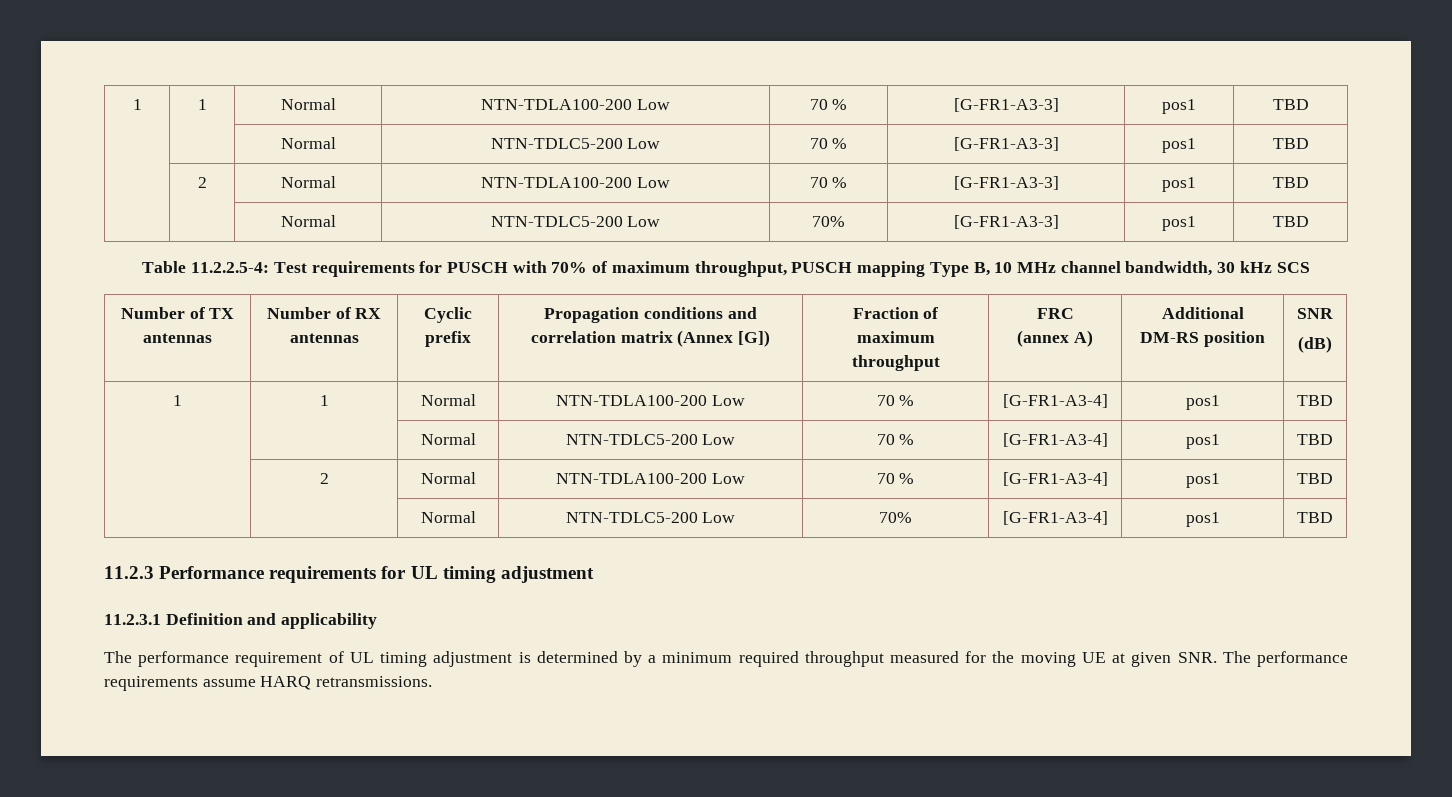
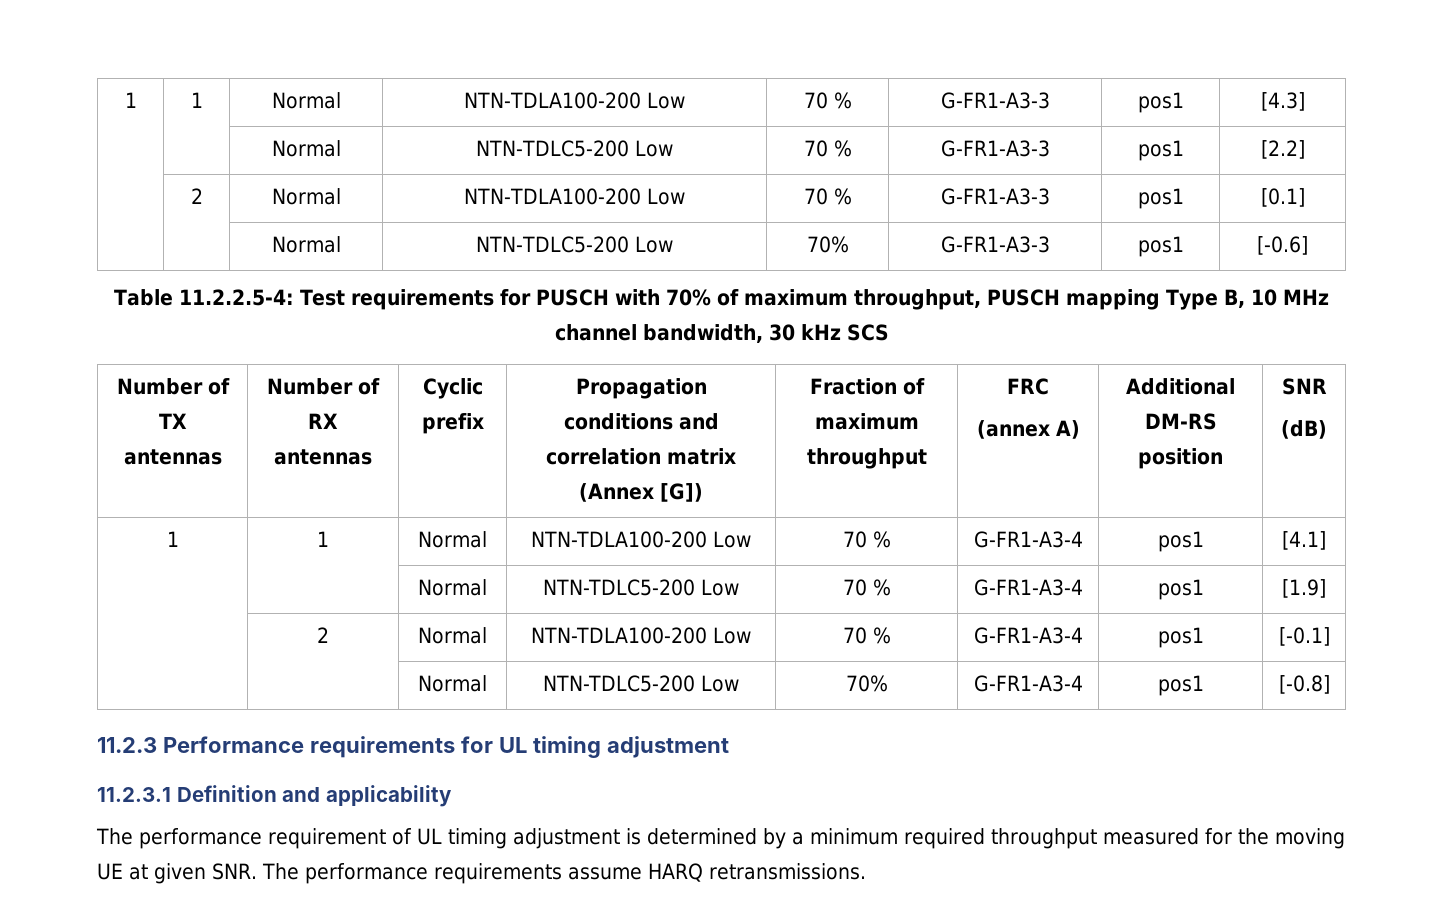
- 1 | 1 | Normal | NTN-TDLA100-200 Low | 70 % | [G-FR1-A3-3] | pos1 | TBD
- | | Normal | NTN-TDLC5-200 Low | 70 % | [G-FR1-A3-3] | pos1 | TBD
- | 2 | Normal | NTN-TDLA100-200 Low | 70 % | [G-FR1-A3-3] | pos1 | TBD
- | | Normal | NTN-TDLC5-200 Low | 70% | [G-FR1-A3-3] | pos1 | TBD
+ 1 | 1 | Normal | NTN-TDLA100-200 Low | 70 % | G-FR1-A3-3 | pos1 | [4.3]
+ | | Normal | NTN-TDLC5-200 Low | 70 % | G-FR1-A3-3 | pos1 | [2.2]
+ | 2 | Normal | NTN-TDLA100-200 Low | 70 % | G-FR1-A3-3 | pos1 | [0.1]
+ | | Normal | NTN-TDLC5-200 Low | 70% | G-FR1-A3-3 | pos1 | [-0.6]
- 1 | 1 | Normal | NTN-TDLA100-200 Low | 70 % | [G-FR1-A3-4] | pos1 | TBD
- | | Normal | NTN-TDLC5-200 Low | 70 % | [G-FR1-A3-4] | pos1 | TBD
- | 2 | Normal | NTN-TDLA100-200 Low | 70 % | [G-FR1-A3-4] | pos1 | TBD
- | | Normal | NTN-TDLC5-200 Low | 70% | [G-FR1-A3-4] | pos1 | TBD
+ 1 | 1 | Normal | NTN-TDLA100-200 Low | 70 % | G-FR1-A3-4 | pos1 | [4.1]
+ | | Normal | NTN-TDLC5-200 Low | 70 % | G-FR1-A3-4 | pos1 | [1.9]
+ | 2 | Normal | NTN-TDLA100-200 Low | 70 % | G-FR1-A3-4 | pos1 | [-0.1]
+ | | Normal | NTN-TDLC5-200 Low | 70% | G-FR1-A3-4 | pos1 | [-0.8]

